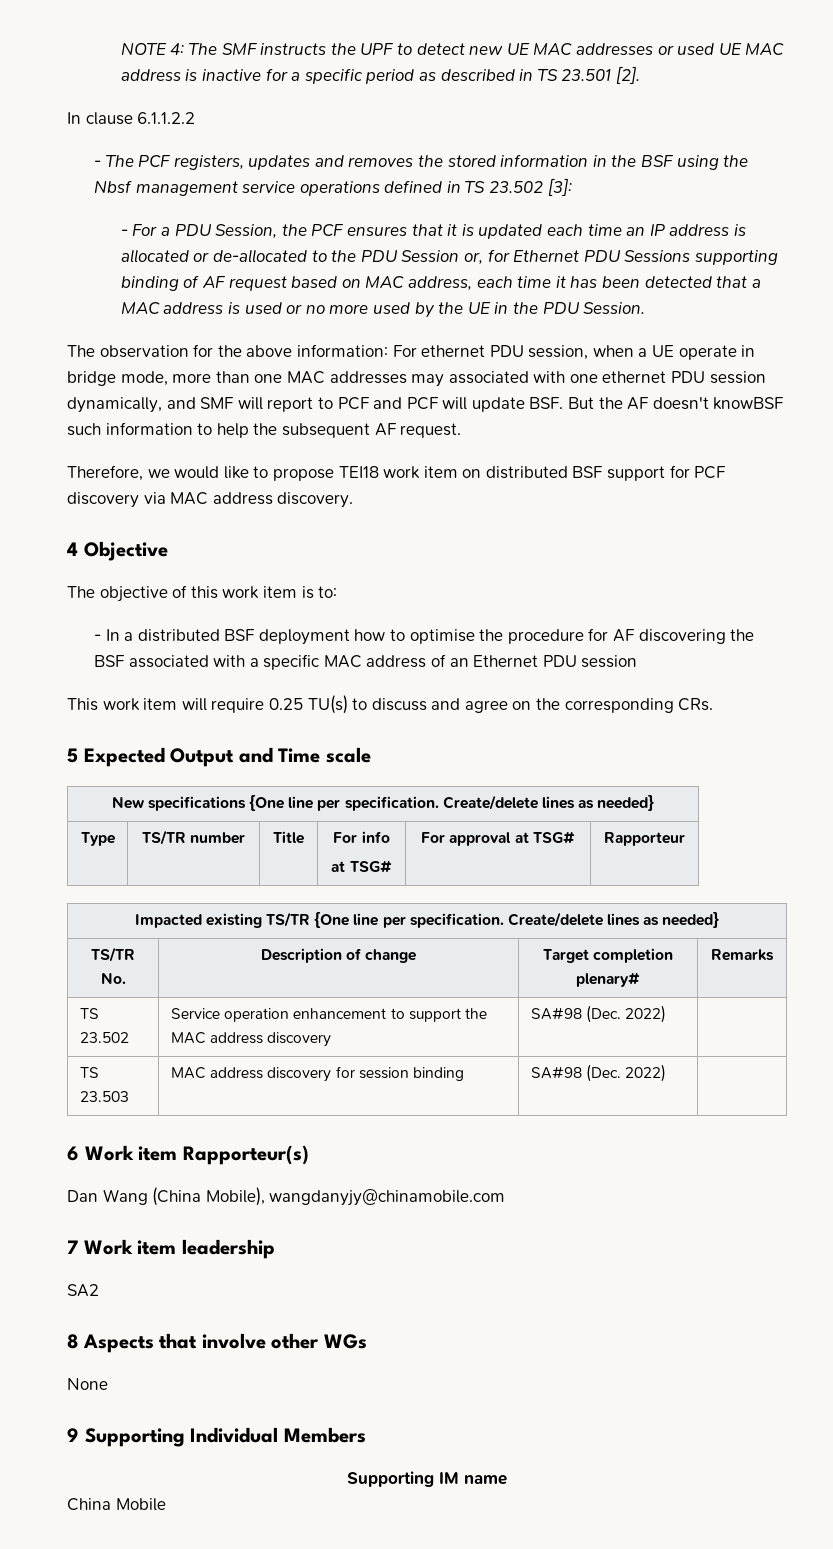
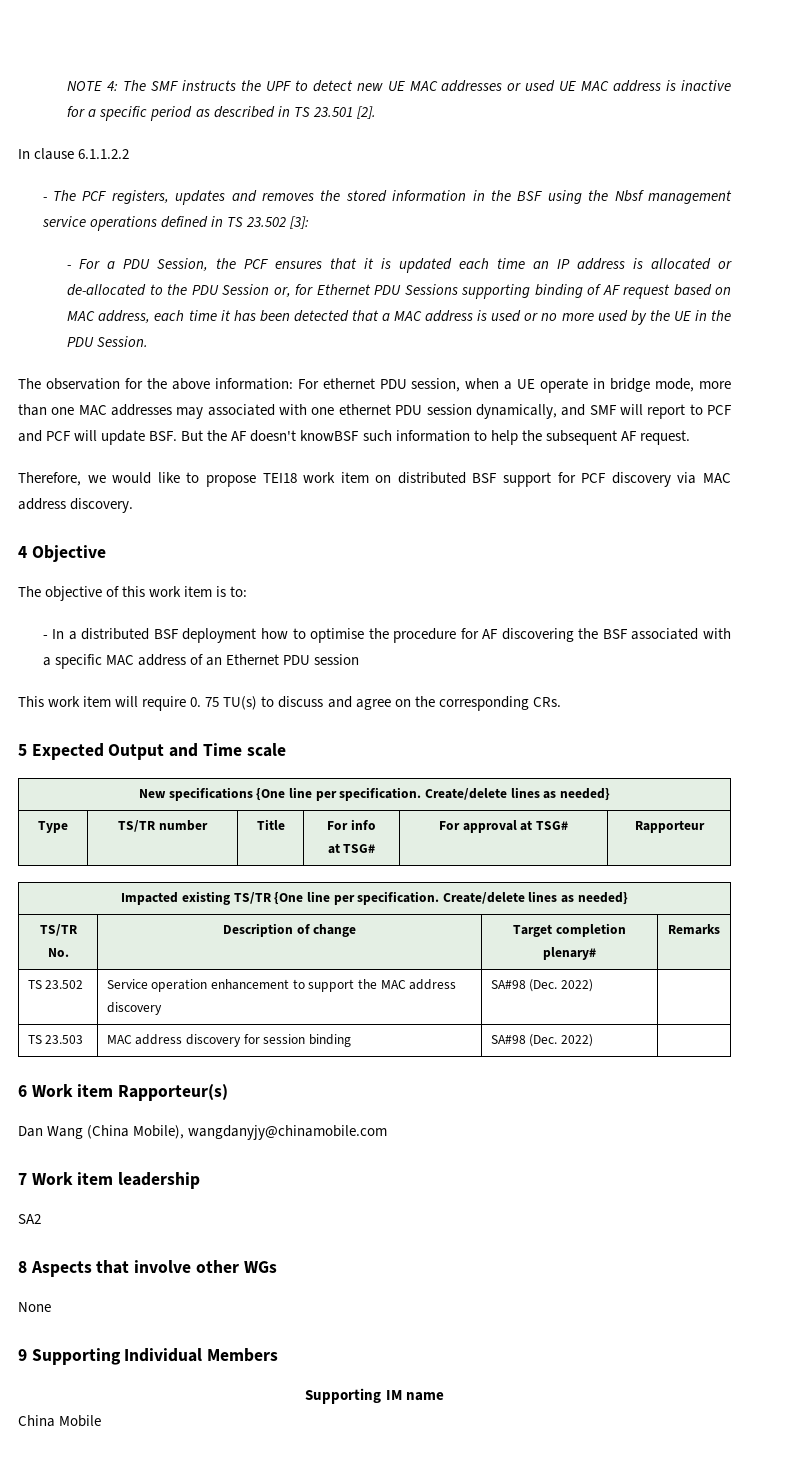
- This work item will require 0.25 TU(s) to discuss and agree on the corresponding CRs.
+ This work item will require 0. 75 TU(s) to discuss and agree on the corresponding CRs.

